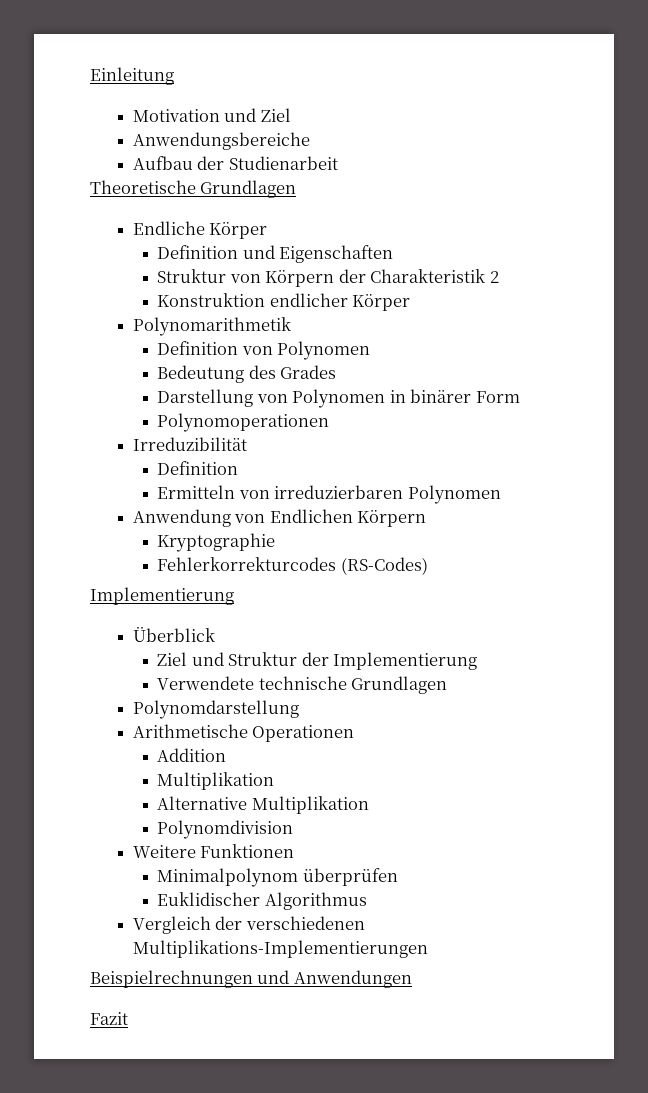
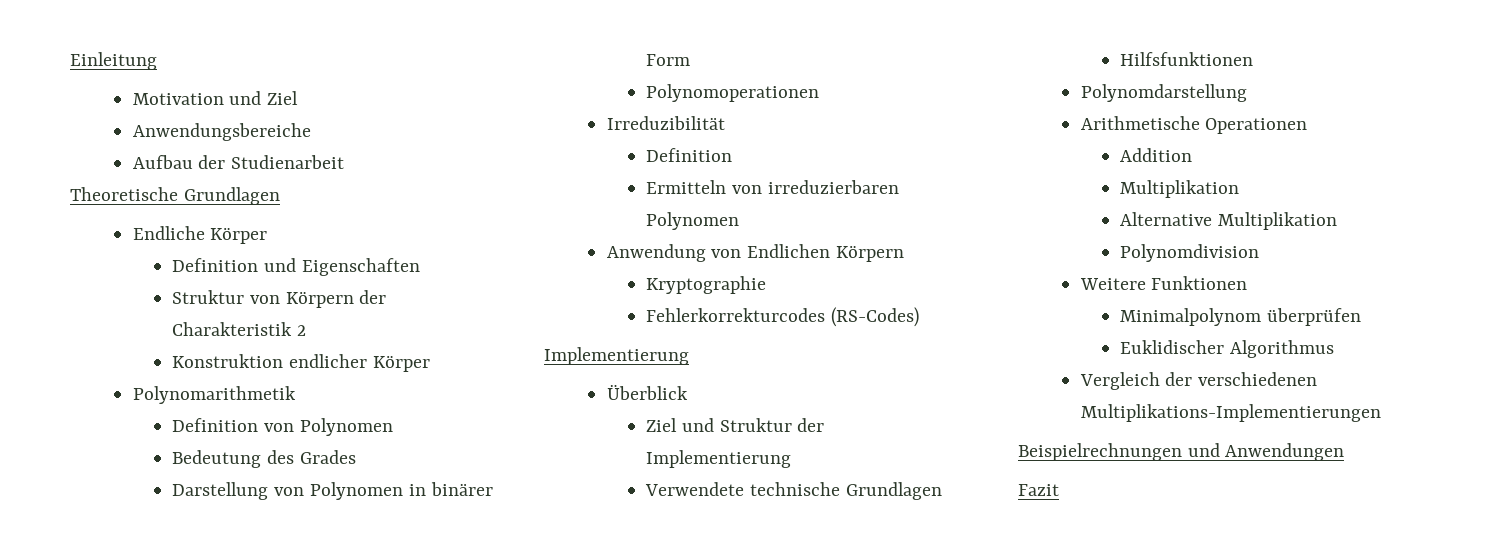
+ Hilfsfunktionen

